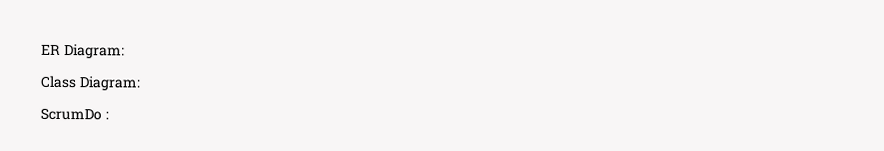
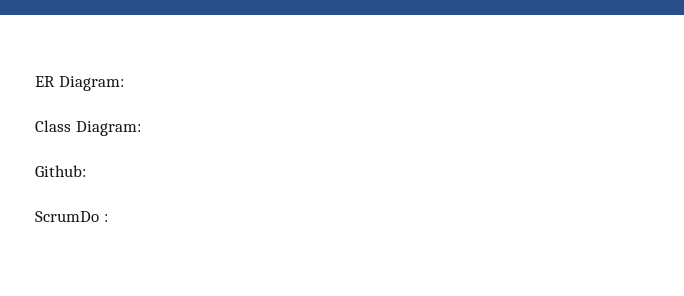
+ Github:

